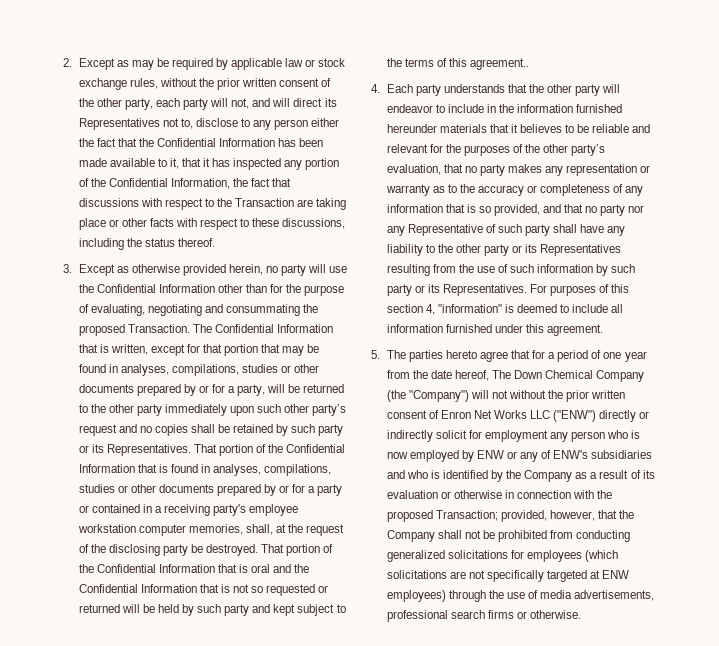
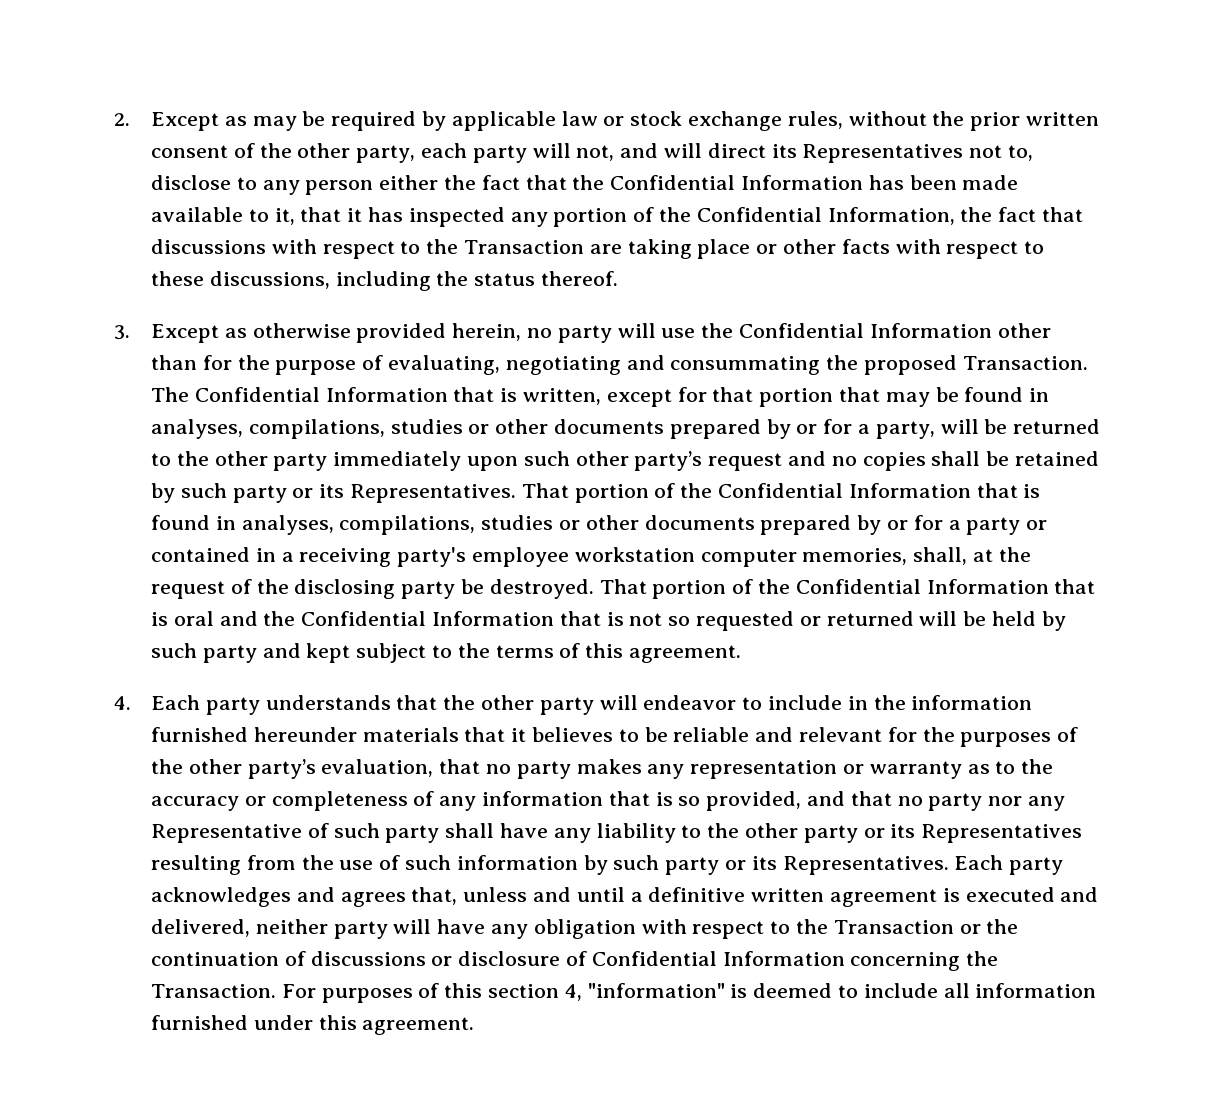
- That portion of the Confidential Information that is oral and the Confidential Information that is not so requested or returned will be held by such party and kept subject to the terms of this agreement..
+ That portion of the Confidential Information that is oral and the Confidential Information that is not so requested or returned will be held by such party and kept subject to the terms of this agreement.
+ Each party acknowledges and agrees that, unless and until a definitive written agreement is executed and delivered, neither party will have any obligation with respect to the Transaction or the continuation of discussions or disclosure of Confidential Information concerning the Transaction.
- 5. The parties hereto agree that for a period of one year from the date hereof, The Down Chemical Company (the "Company") will not without the prior written consent of Enron Net Works LLC ("ENW") directly or indirectly solicit for employment any person who is now employed by ENW or any of ENW's subsidiaries and who is identified by the Company as a result of its evaluation or otherwise in connection with the proposed Transaction; provided, however, that the Company shall not be prohibited from conducting generalized solicitations for employees (which solicitations are not specifically targeted at ENW employees) through the use of media advertisements, professional search firms or otherwise.

